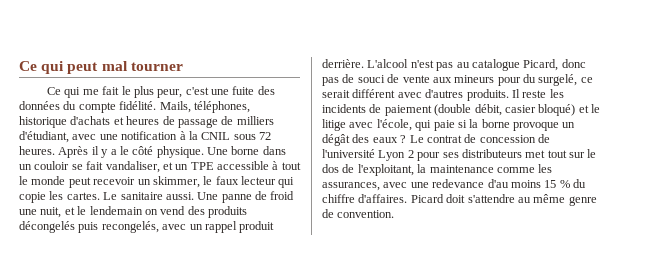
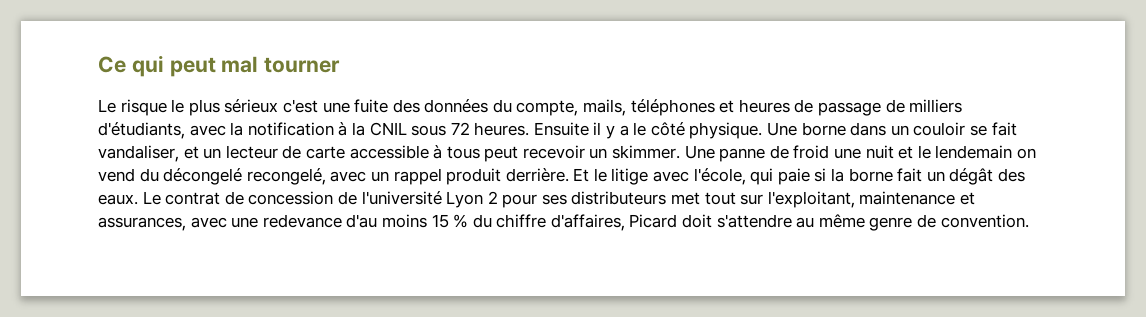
- Ce qui me fait le plus peur, c'est une fuite des données du compte fidélité. Mails, téléphones, historique d'achats et heures de passage de milliers d'étudiant, avec une notification à la CNIL sous 72 heures.
+ Le risque le plus sérieux c'est une fuite des données du compte, mails, téléphones et heures de passage de milliers d'étudiants, avec la notification à la CNIL sous 72 heures.
- Après il y a le côté physique.
+ Ensuite il y a le côté physique.
- Une borne dans un couloir se fait vandaliser, et un TPE accessible à tout le monde peut recevoir un skimmer, le faux lecteur qui copie les cartes. Le sanitaire aussi.
+ Une borne dans un couloir se fait vandaliser, et un lecteur de carte accessible à tous peut recevoir un skimmer.
- Une panne de froid une nuit, et le lendemain on vend des produits décongelés puis recongelés, avec un rappel produit derrière.
+ Une panne de froid une nuit et le lendemain on vend du décongelé recongelé, avec un rappel produit derrière.
- L'alcool n'est pas au catalogue Picard, donc pas de souci de vente aux mineurs pour du surgelé, ce serait différent avec d'autres produits. Il reste les incidents de paiement (double débit, casier bloqué) et le litige avec l'école, qui paie si la borne provoque un dégât des eaux ?
+ Et le litige avec l'école, qui paie si la borne fait un dégât des eaux.
- Le contrat de concession de l'université Lyon 2 pour ses distributeurs met tout sur le dos de l'exploitant, la maintenance comme les assurances, avec une redevance d'au moins 15 % du chiffre d'affaires. Picard doit s'attendre au même genre de convention.
+ Le contrat de concession de l'université Lyon 2 pour ses distributeurs met tout sur l'exploitant, maintenance et assurances, avec une redevance d'au moins 15 % du chiffre d'affaires, Picard doit s'attendre au même genre de convention.

